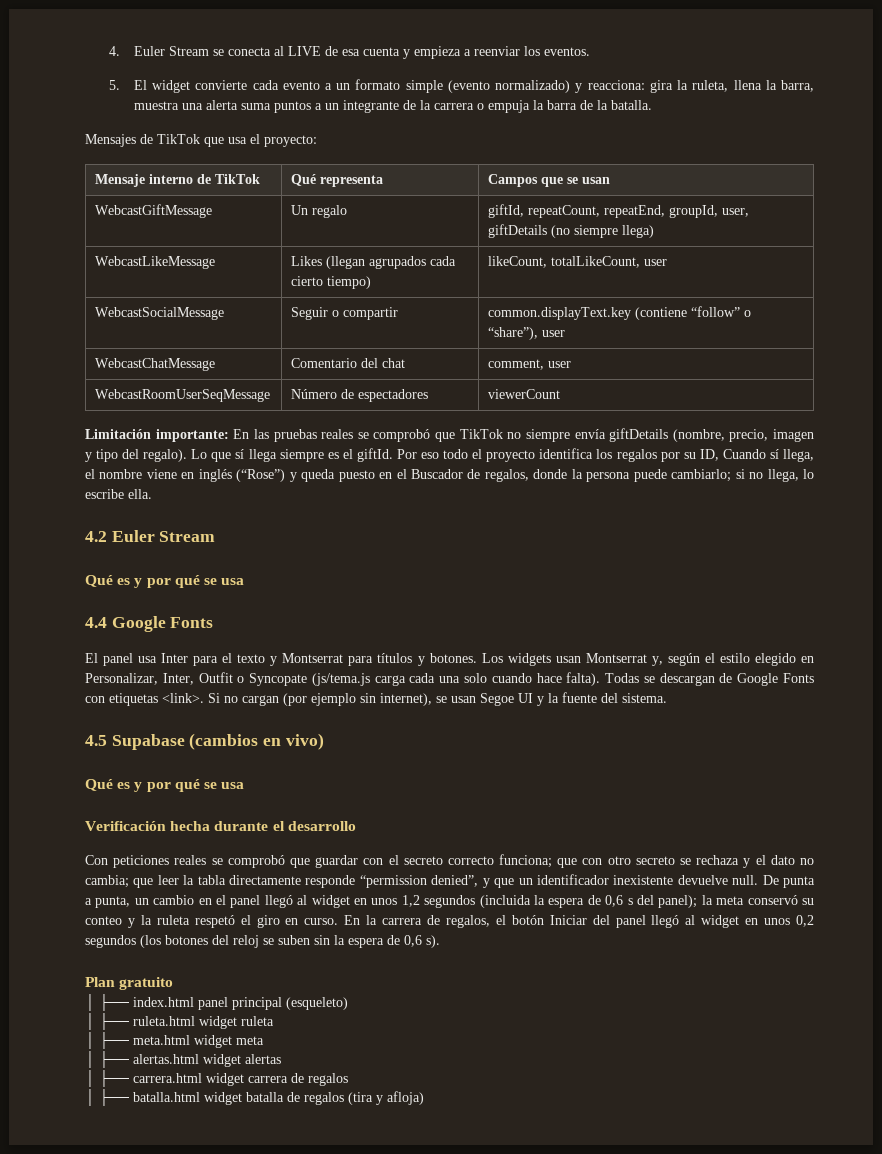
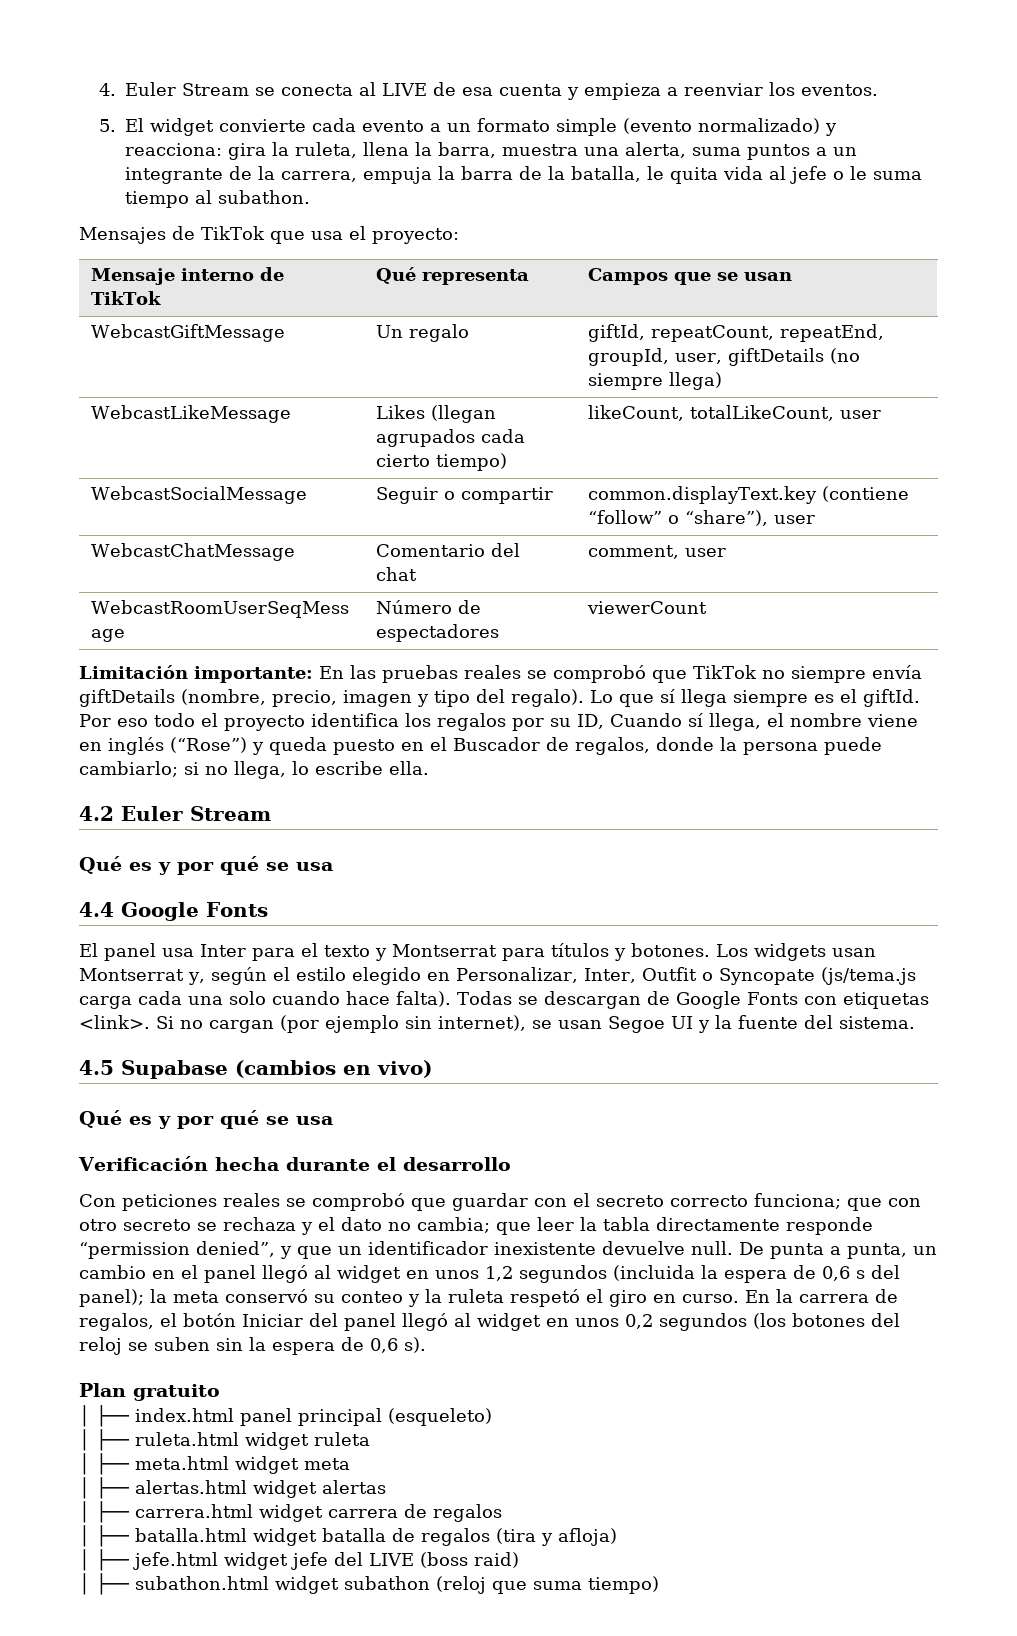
- 5. El widget convierte cada evento a un formato simple (evento normalizado) y reacciona: gira la ruleta, llena la barra, muestra una alerta suma puntos a un integrante de la carrera o empuja la barra de la batalla.
+ 5. El widget convierte cada evento a un formato simple (evento normalizado) y reacciona: gira la ruleta, llena la barra, muestra una alerta, suma puntos a un integrante de la carrera, empuja la barra de la batalla, le quita vida al jefe o le suma tiempo al subathon.
+ │ ├── jefe.html widget jefe del LIVE (boss raid)
+ │ ├── subathon.html widget subathon (reloj que suma tiempo)

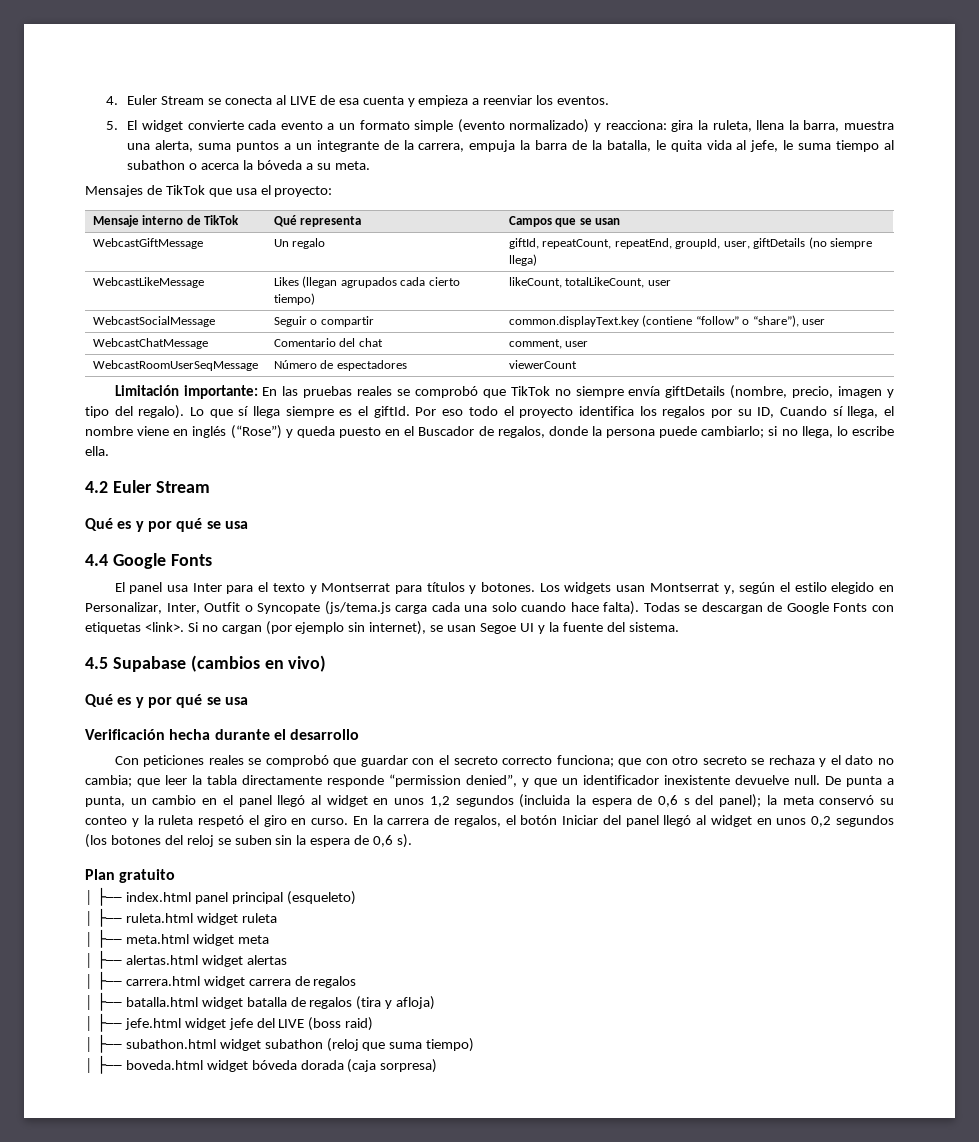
- 5. El widget convierte cada evento a un formato simple (evento normalizado) y reacciona: gira la ruleta, llena la barra, muestra una alerta, suma puntos a un integrante de la carrera, empuja la barra de la batalla, le quita vida al jefe o le suma tiempo al subathon.
+ 5. El widget convierte cada evento a un formato simple (evento normalizado) y reacciona: gira la ruleta, llena la barra, muestra una alerta, suma puntos a un integrante de la carrera, empuja la barra de la batalla, le quita vida al jefe, le suma tiempo al subathon o acerca la bóveda a su meta.
+ │ ├── boveda.html widget bóveda dorada (caja sorpresa)

